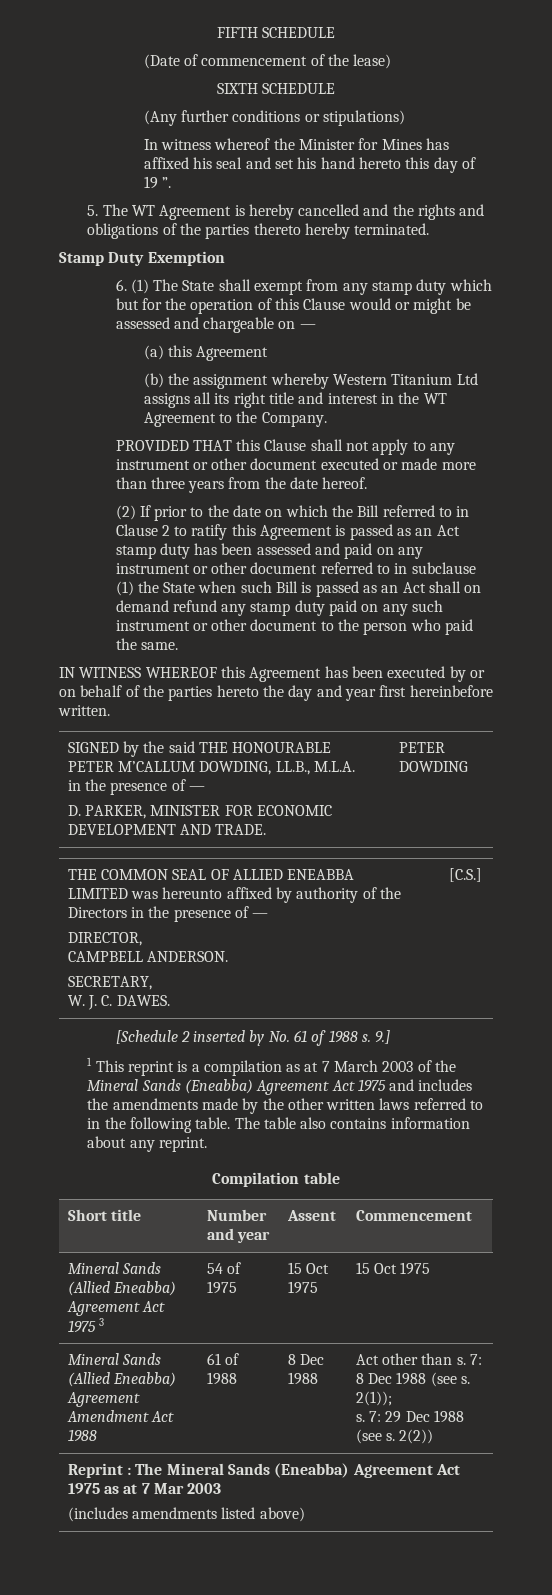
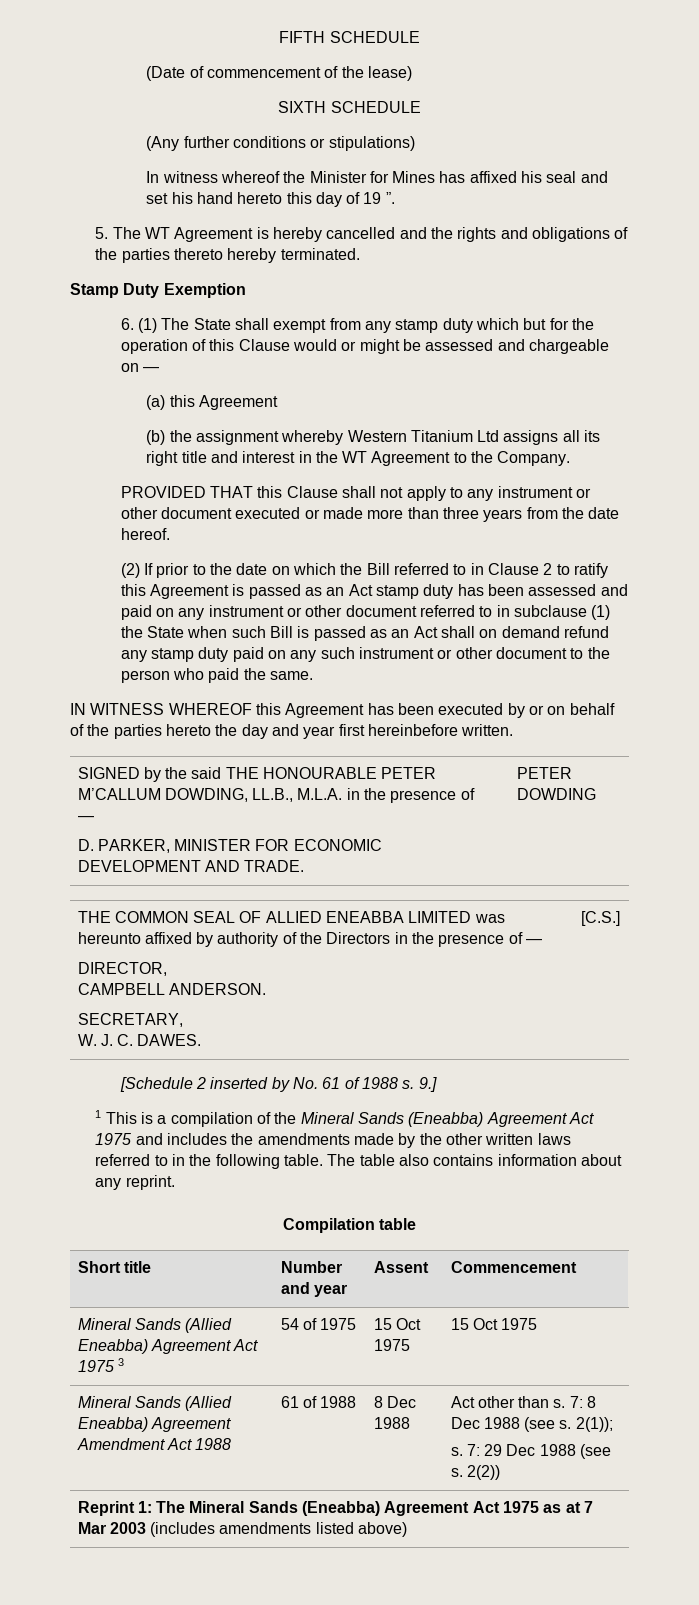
- 1 This reprint is a compilation as at 7 March 2003 of the Mineral Sands (Eneabba) Agreement Act 1975 and includes the amendments made by the other written laws referred to in the following table.
+ 1 This is a compilation of the Mineral Sands (Eneabba) Agreement Act 1975 and includes the amendments made by the other written laws referred to in the following table.
- Reprint : The Mineral Sands (Eneabba) Agreement Act 1975 as at 7 Mar 2003
- (includes amendments listed above)
+ Reprint 1: The Mineral Sands (Eneabba) Agreement Act 1975 as at 7 Mar 2003 (includes amendments listed above)

